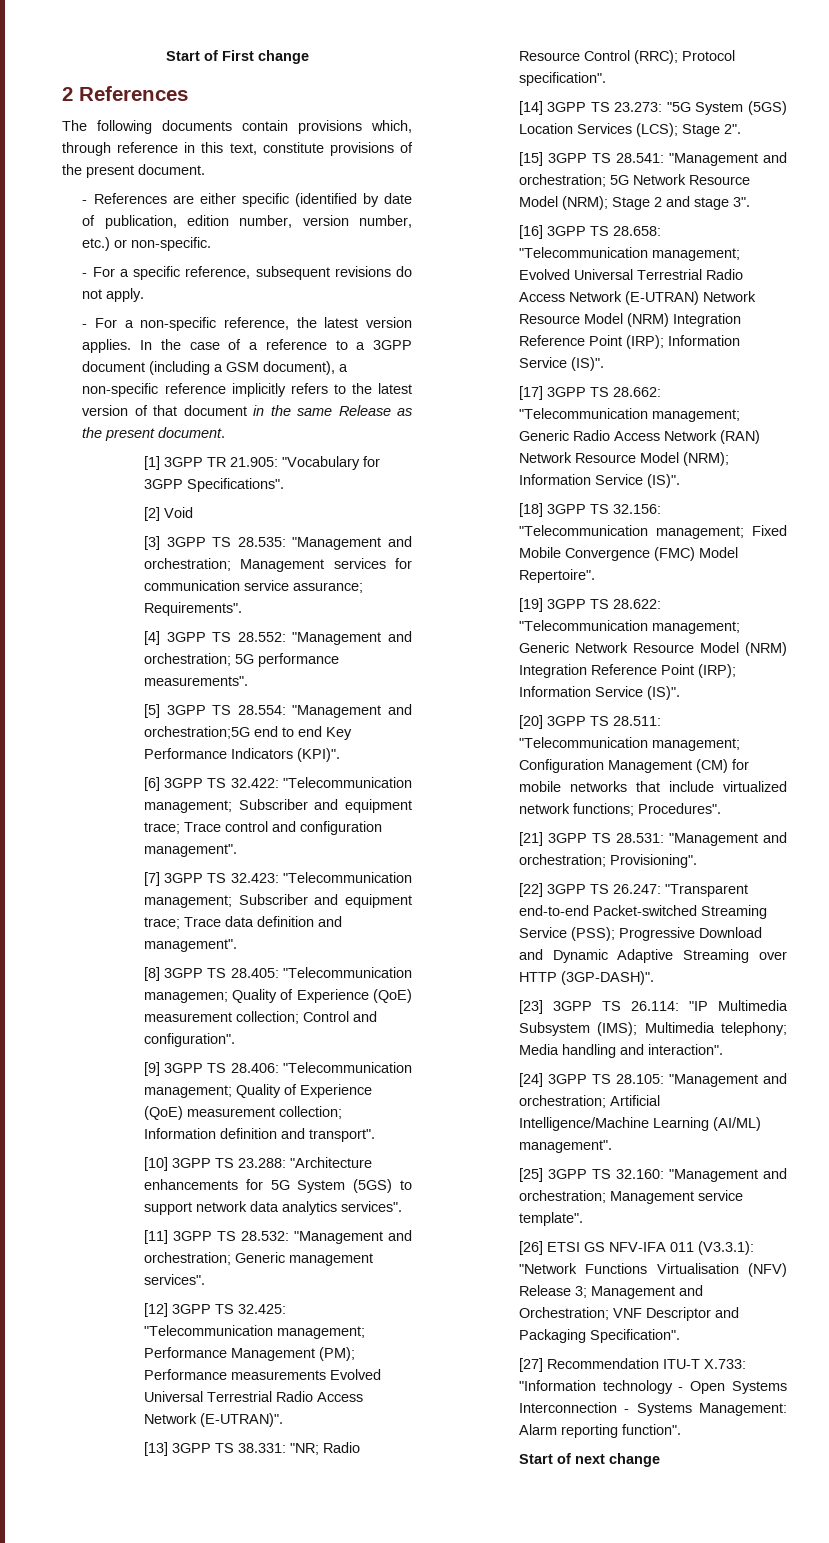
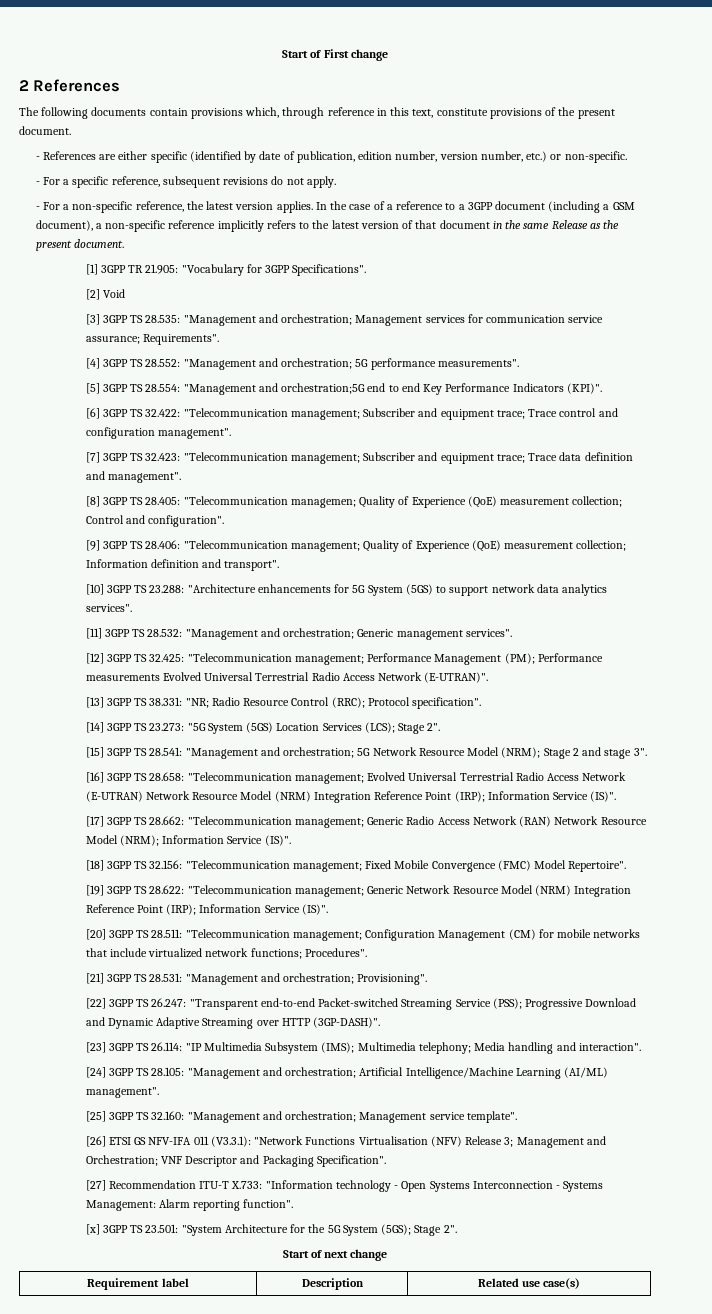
+ [x] 3GPP TS 23.501: "System Architecture for the 5G System (5GS); Stage 2".
  Start of next change
+ Requirement label | Description | Related use case(s)

